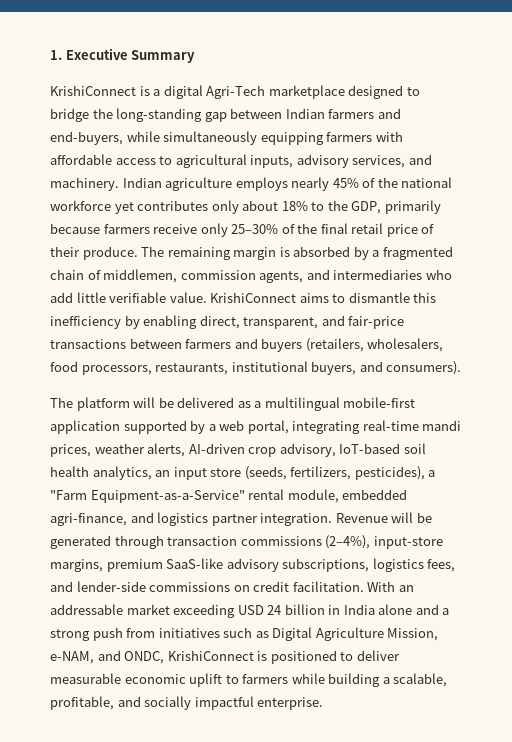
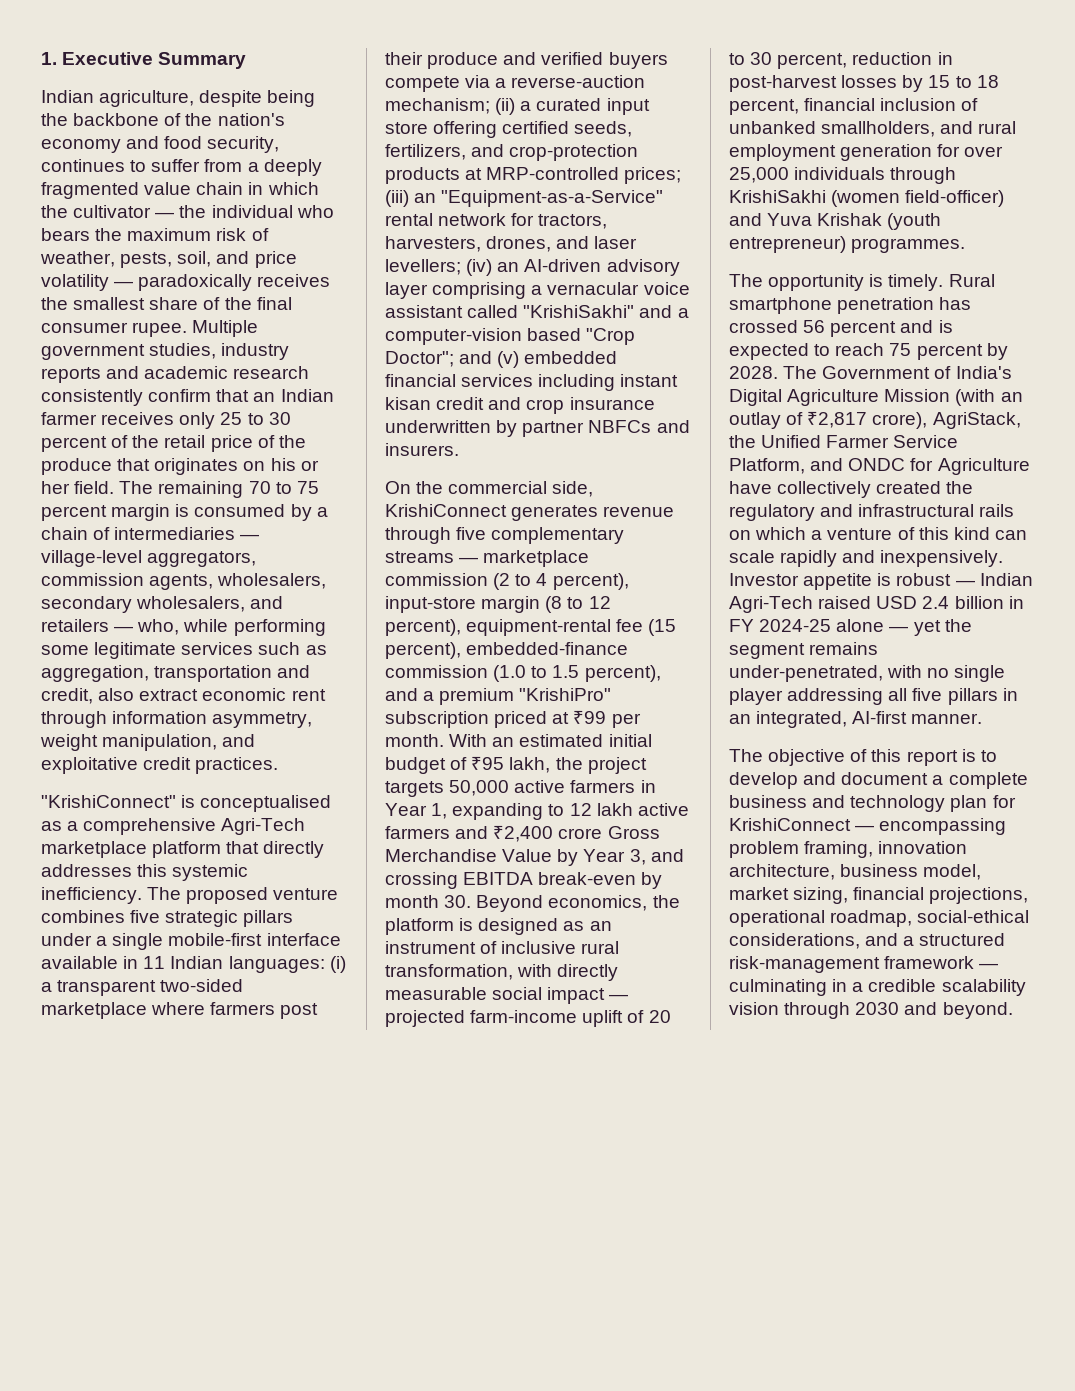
- KrishiConnect is a digital Agri-Tech marketplace designed to bridge the long-standing gap between Indian farmers and end-buyers, while simultaneously equipping farmers with affordable access to agricultural inputs, advisory services, and machinery. Indian agriculture employs nearly 45% of the national workforce yet contributes only about 18% to the GDP, primarily because farmers receive only 25–30% of the final retail price of their produce. The remaining margin is absorbed by a fragmented chain of middlemen, commission agents, and intermediaries who add little verifiable value. KrishiConnect aims to dismantle this inefficiency by enabling direct, transparent, and fair-price transactions between farmers and buyers (retailers, wholesalers, food processors, restaurants, institutional buyers, and consumers).
- The platform will be delivered as a multilingual mobile-first application supported by a web portal, integrating real-time mandi prices, weather alerts, AI-driven crop advisory, IoT-based soil health analytics, an input store (seeds, fertilizers, pesticides), a "Farm Equipment-as-a-Service" rental module, embedded agri-finance, and logistics partner integration. Revenue will be generated through transaction commissions (2–4%), input-store margins, premium SaaS-like advisory subscriptions, logistics fees, and lender-side commissions on credit facilitation. With an addressable market exceeding USD 24 billion in India alone and a strong push from initiatives such as Digital Agriculture Mission, e-NAM, and ONDC, KrishiConnect is positioned to deliver measurable economic uplift to farmers while building a scalable, profitable, and socially impactful enterprise.
+ Indian agriculture, despite being the backbone of the nation's economy and food security, continues to suffer from a deeply fragmented value chain in which the cultivator — the individual who bears the maximum risk of weather, pests, soil, and price volatility — paradoxically receives the smallest share of the final consumer rupee. Multiple government studies, industry reports and academic research consistently confirm that an Indian farmer receives only 25 to 30 percent of the retail price of the produce that originates on his or her field. The remaining 70 to 75 percent margin is consumed by a chain of intermediaries — village-level aggregators, commission agents, wholesalers, secondary wholesalers, and retailers — who, while performing some legitimate services such as aggregation, transportation and credit, also extract economic rent through information asymmetry, weight manipulation, and exploitative credit practices.
+ "KrishiConnect" is conceptualised as a comprehensive Agri-Tech marketplace platform that directly addresses this systemic inefficiency. The proposed venture combines five strategic pillars under a single mobile-first interface available in 11 Indian languages: (i) a transparent two-sided marketplace where farmers post their produce and verified buyers compete via a reverse-auction mechanism; (ii) a curated input store offering certified seeds, fertilizers, and crop-protection products at MRP-controlled prices; (iii) an "Equipment-as-a-Service" rental network for tractors, harvesters, drones, and laser levellers; (iv) an AI-driven advisory layer comprising a vernacular voice assistant called "KrishiSakhi" and a computer-vision based "Crop Doctor"; and (v) embedded financial services including instant kisan credit and crop insurance underwritten by partner NBFCs and insurers.
+ On the commercial side, KrishiConnect generates revenue through five complementary streams — marketplace commission (2 to 4 percent), input-store margin (8 to 12 percent), equipment-rental fee (15 percent), embedded-finance commission (1.0 to 1.5 percent), and a premium "KrishiPro" subscription priced at ₹99 per month. With an estimated initial budget of ₹95 lakh, the project targets 50,000 active farmers in Year 1, expanding to 12 lakh active farmers and ₹2,400 crore Gross Merchandise Value by Year 3, and crossing EBITDA break-even by month 30. Beyond economics, the platform is designed as an instrument of inclusive rural transformation, with directly measurable social impact — projected farm-income uplift of 20 to 30 percent, reduction in post-harvest losses by 15 to 18 percent, financial inclusion of unbanked smallholders, and rural employment generation for over 25,000 individuals through KrishiSakhi (women field-officer) and Yuva Krishak (youth entrepreneur) programmes.
+ The opportunity is timely. Rural smartphone penetration has crossed 56 percent and is expected to reach 75 percent by 2028. The Government of India's Digital Agriculture Mission (with an outlay of ₹2,817 crore), AgriStack, the Unified Farmer Service Platform, and ONDC for Agriculture have collectively created the regulatory and infrastructural rails on which a venture of this kind can scale rapidly and inexpensively. Investor appetite is robust — Indian Agri-Tech raised USD 2.4 billion in FY 2024-25 alone — yet the segment remains under-penetrated, with no single player addressing all five pillars in an integrated, AI-first manner.
+ The objective of this report is to develop and document a complete business and technology plan for KrishiConnect — encompassing problem framing, innovation architecture, business model, market sizing, financial projections, operational roadmap, social-ethical considerations, and a structured risk-management framework — culminating in a credible scalability vision through 2030 and beyond.

